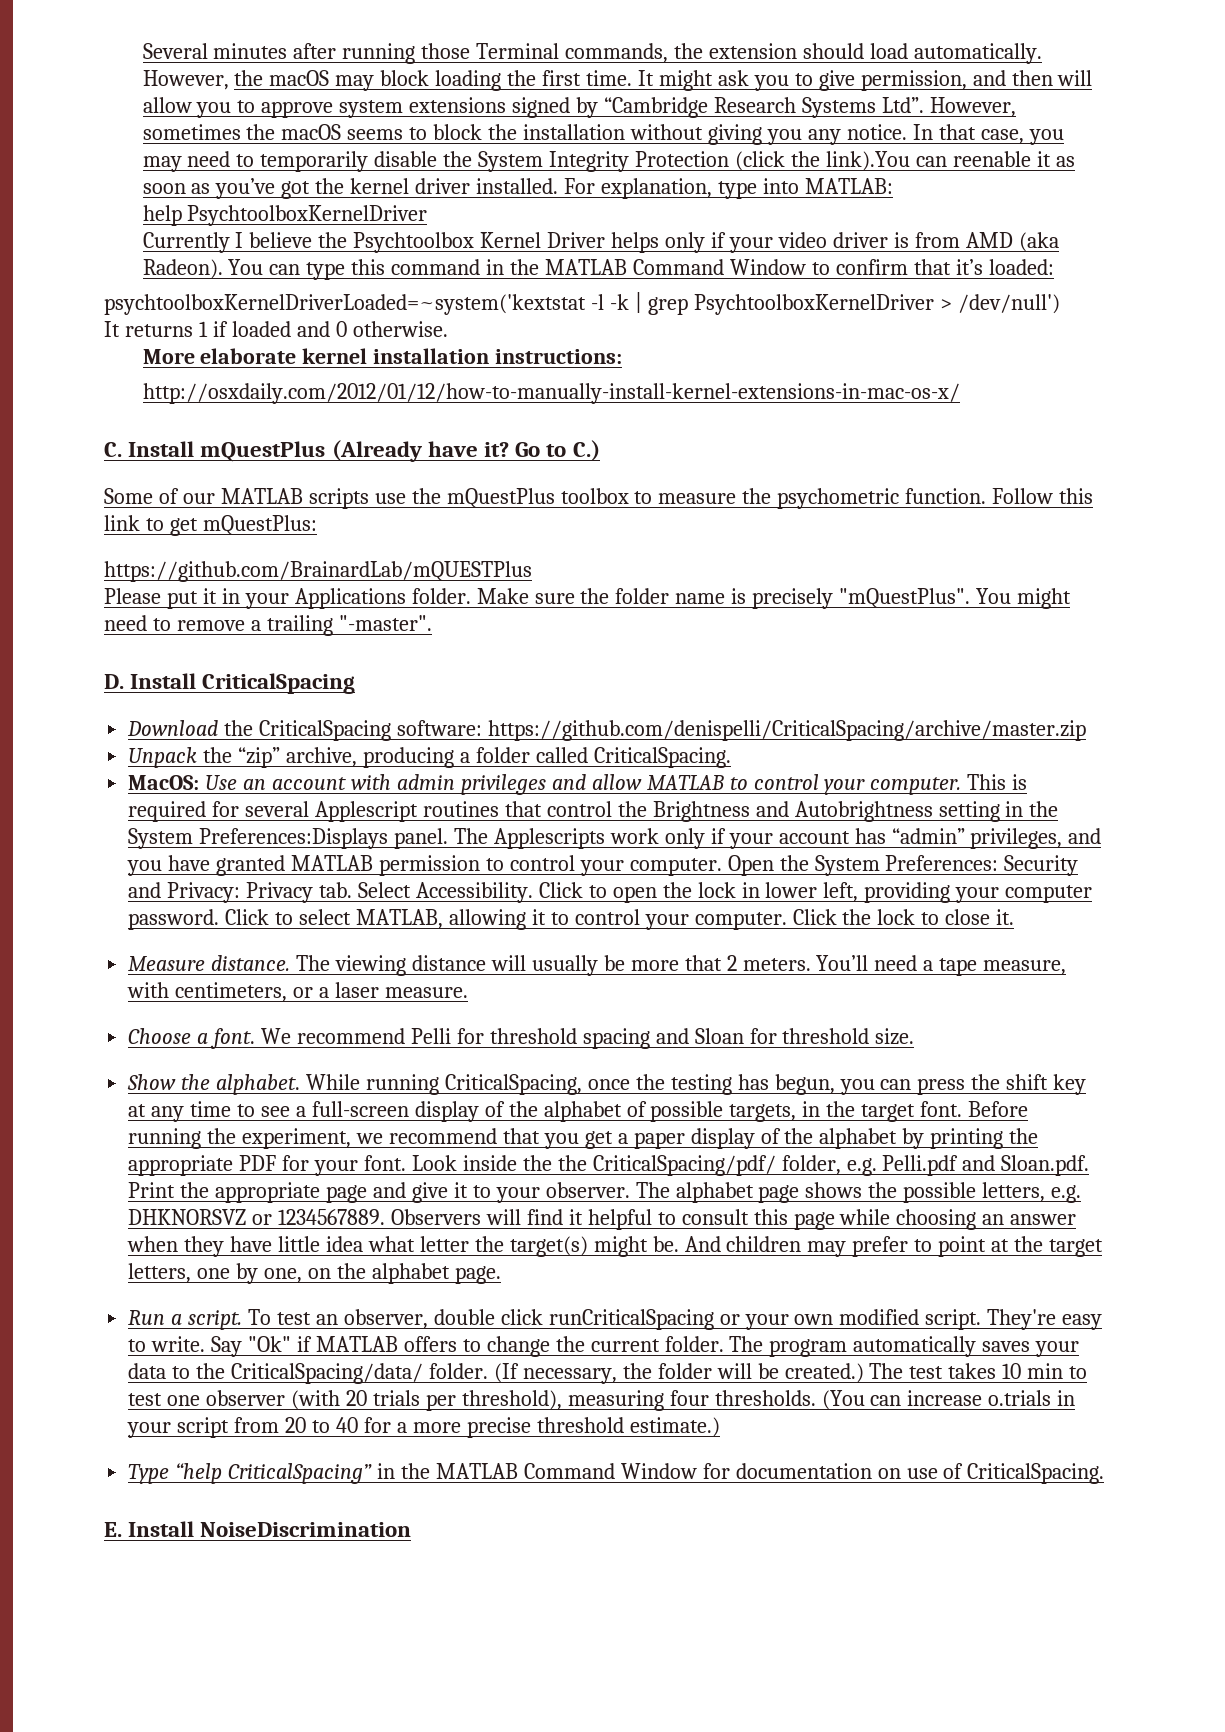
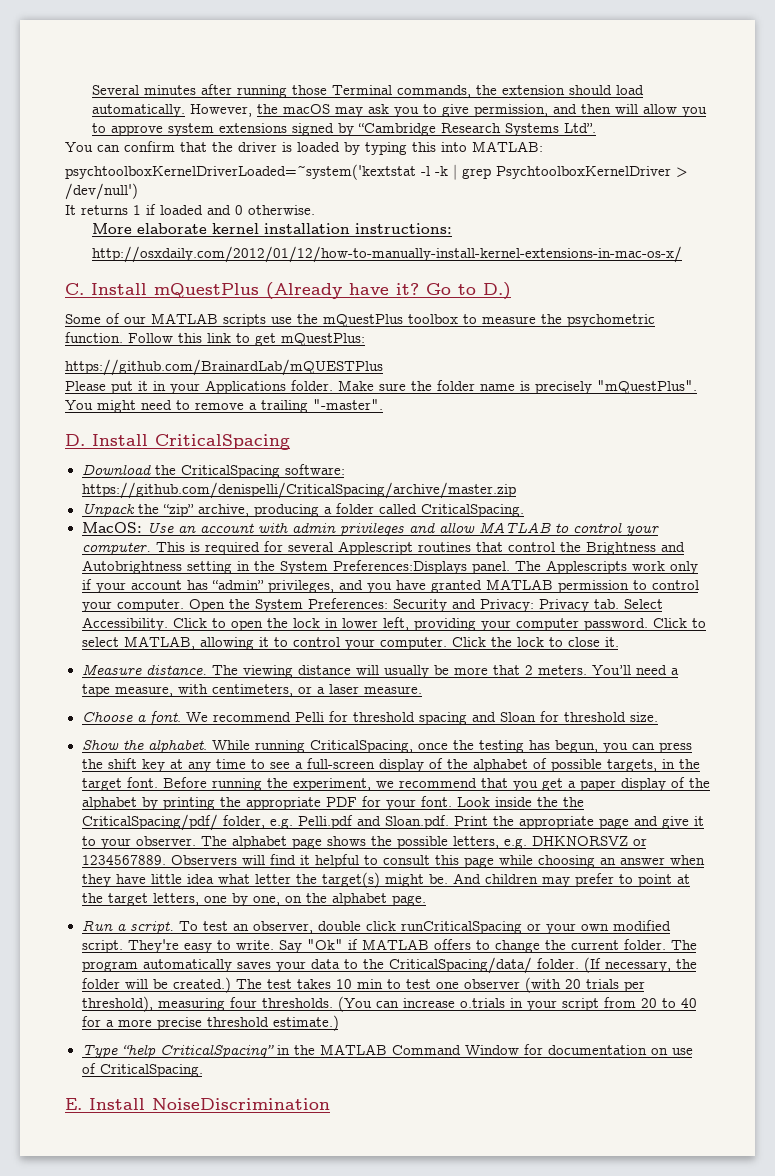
- However, the macOS may block loading the first time. It might ask you to give permission, and then will allow you to approve system extensions signed by “Cambridge Research Systems Ltd”. However, sometimes the macOS seems to block the installation without giving you any notice. In that case, you may need to temporarily disable the System Integrity Protection (click the link).You can reenable it as soon as you’ve got the kernel driver installed. For explanation, type into MATLAB:
- help PsychtoolboxKernelDriver
- Currently I believe the Psychtoolbox Kernel Driver helps only if your video driver is from AMD (aka Radeon). You can type this command in the MATLAB Command Window to confirm that it’s loaded:
+ However, the macOS may ask you to give permission, and then will allow you to approve system extensions signed by “Cambridge Research Systems Ltd”.
+ You can confirm that the driver is loaded by typing this into MATLAB:
- Go to C.)
+ Go to D.)

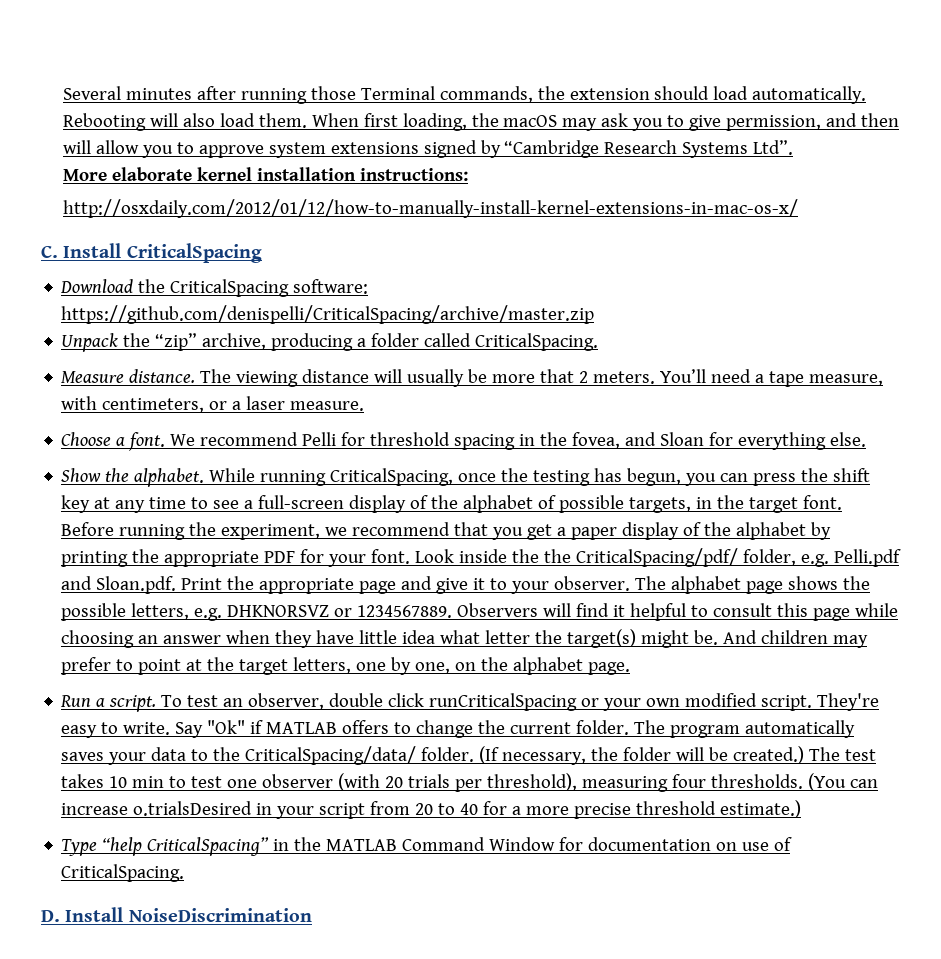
- However, the macOS may ask you to give permission, and then will allow you to approve system extensions signed by “Cambridge Research Systems Ltd”.
+ Rebooting will also load them. When first loading, the macOS may ask you to give permission, and then will allow you to approve system extensions signed by “Cambridge Research Systems Ltd”.
- You can confirm that the driver is loaded by typing this into MATLAB:
- psychtoolboxKernelDriverLoaded=~system('kextstat -l -k | grep PsychtoolboxKernelDriver > /dev/null')
- It returns 1 if loaded and 0 otherwise.
- C. Install mQuestPlus (Already have it? Go to D.)
- Some of our MATLAB scripts use the mQuestPlus toolbox to measure the psychometric function. Follow this link to get mQuestPlus:
- https://github.com/BrainardLab/mQUESTPlus
- Please put it in your Applications folder. Make sure the folder name is precisely "mQuestPlus". You might need to remove a trailing "-master".
- D. Install CriticalSpacing
+ C. Install CriticalSpacing
- MacOS: Use an account with admin privileges and allow MATLAB to control your computer. This is required for several Applescript routines that control the Brightness and Autobrightness setting in the System Preferences:Displays panel. The Applescripts work only if your account has “admin” privileges, and you have granted MATLAB permission to control your computer. Open the System Preferences: Security and Privacy: Privacy tab. Select Accessibility. Click to open the lock in lower left, providing your computer password. Click to select MATLAB, allowing it to control your computer. Click the lock to close it.
- We recommend Pelli for threshold spacing and Sloan for threshold size.
+ We recommend Pelli for threshold spacing in the fovea, and Sloan for everything else.
- (You can increase o.trials in your script from 20 to 40 for a more precise threshold estimate.)
+ (You can increase o.trialsDesired in your script from 20 to 40 for a more precise threshold estimate.)
- E. Install NoiseDiscrimination
+ D. Install NoiseDiscrimination

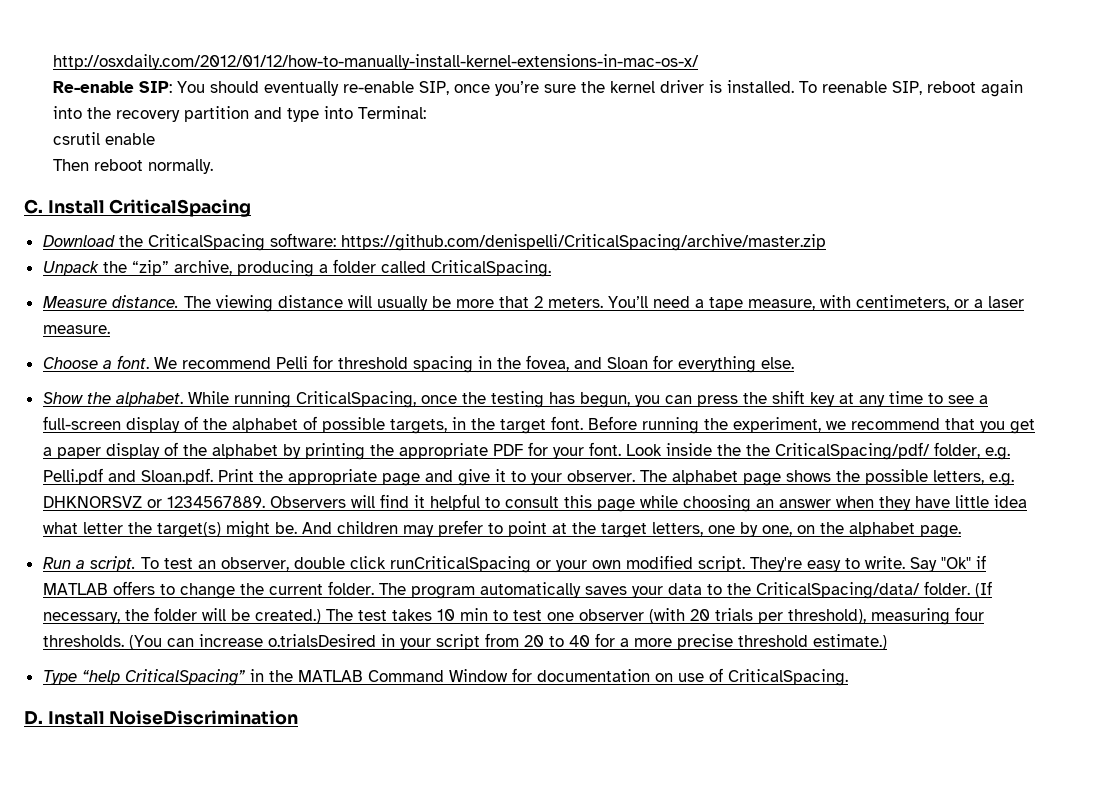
- Several minutes after running those Terminal commands, the extension should load automatically. Rebooting will also load them. When first loading, the macOS may ask you to give permission, and then will allow you to approve system extensions signed by “Cambridge Research Systems Ltd”.
- More elaborate kernel installation instructions:
  http://osxdaily.com/2012/01/12/how-to-manually-install-kernel-extensions-in-mac-os-x/
+ Re-enable SIP: You should eventually re-enable SIP, once you’re sure the kernel driver is installed. To reenable SIP, reboot again into the recovery partition and type into Terminal:
+ csrutil enable
+ Then reboot normally.

